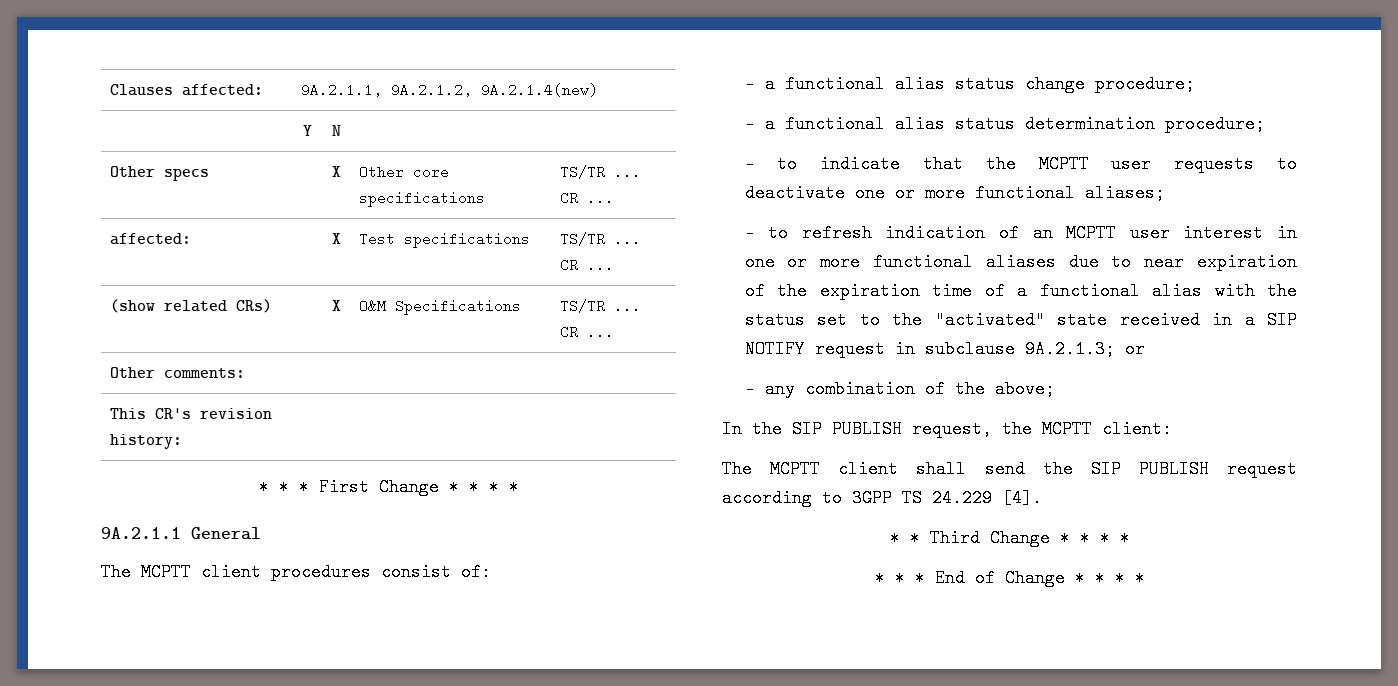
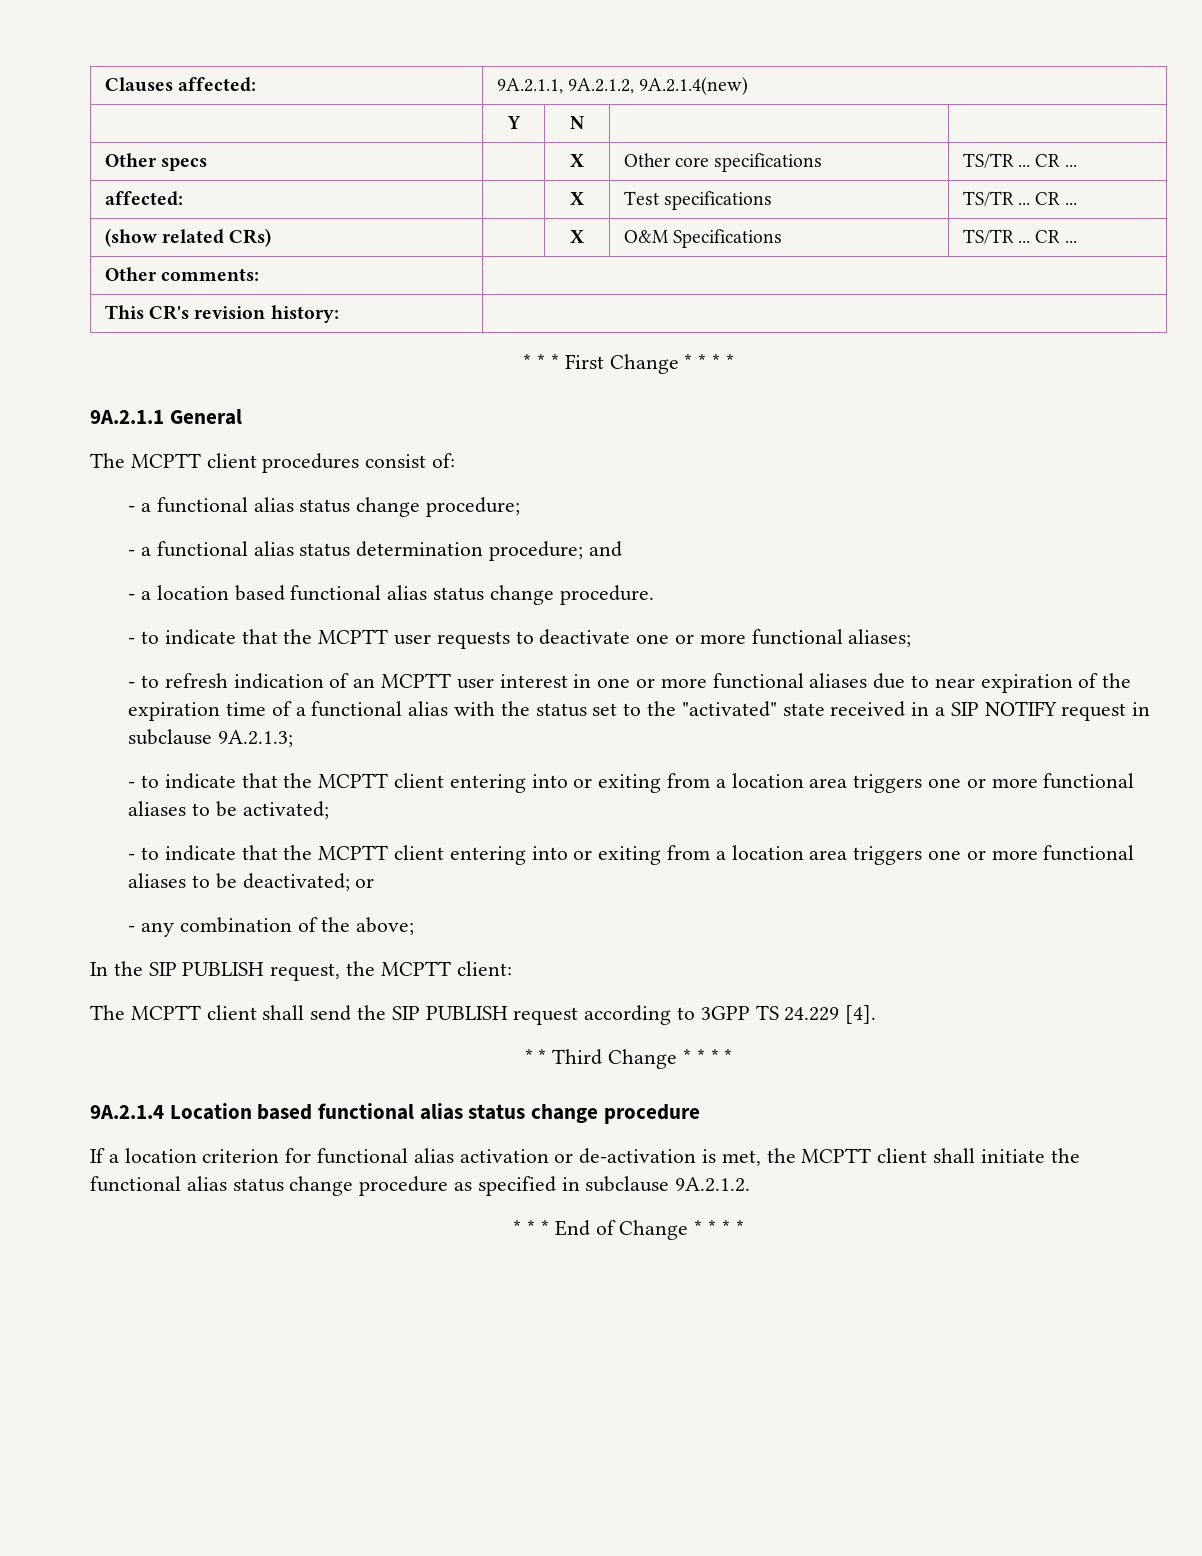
- - a functional alias status determination procedure;
+ - a functional alias status determination procedure; and
+ - a location based functional alias status change procedure.
- - to refresh indication of an MCPTT user interest in one or more functional aliases due to near expiration of the expiration time of a functional alias with the status set to the "activated" state received in a SIP NOTIFY request in subclause 9A.2.1.3; or
+ - to refresh indication of an MCPTT user interest in one or more functional aliases due to near expiration of the expiration time of a functional alias with the status set to the "activated" state received in a SIP NOTIFY request in subclause 9A.2.1.3;
+ - to indicate that the MCPTT client entering into or exiting from a location area triggers one or more functional aliases to be activated;
+ - to indicate that the MCPTT client entering into or exiting from a location area triggers one or more functional aliases to be deactivated; or
+ 9A.2.1.4 Location based functional alias status change procedure
+ If a location criterion for functional alias activation or de-activation is met, the MCPTT client shall initiate the functional alias status change procedure as specified in subclause 9A.2.1.2.

